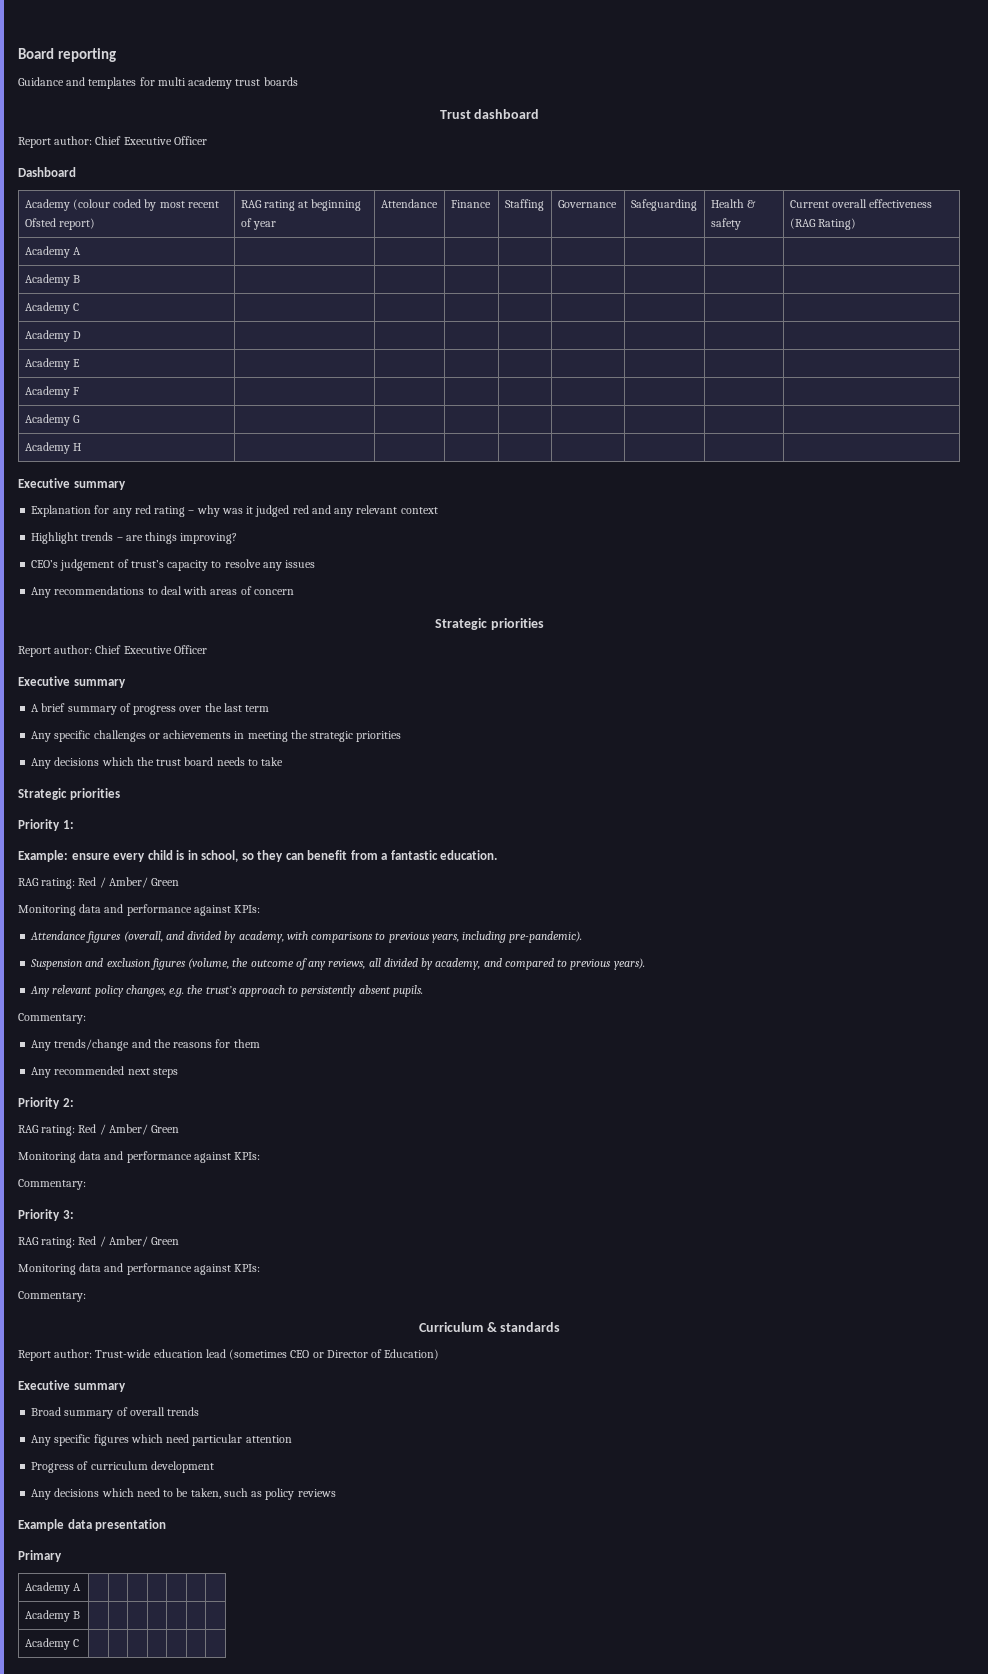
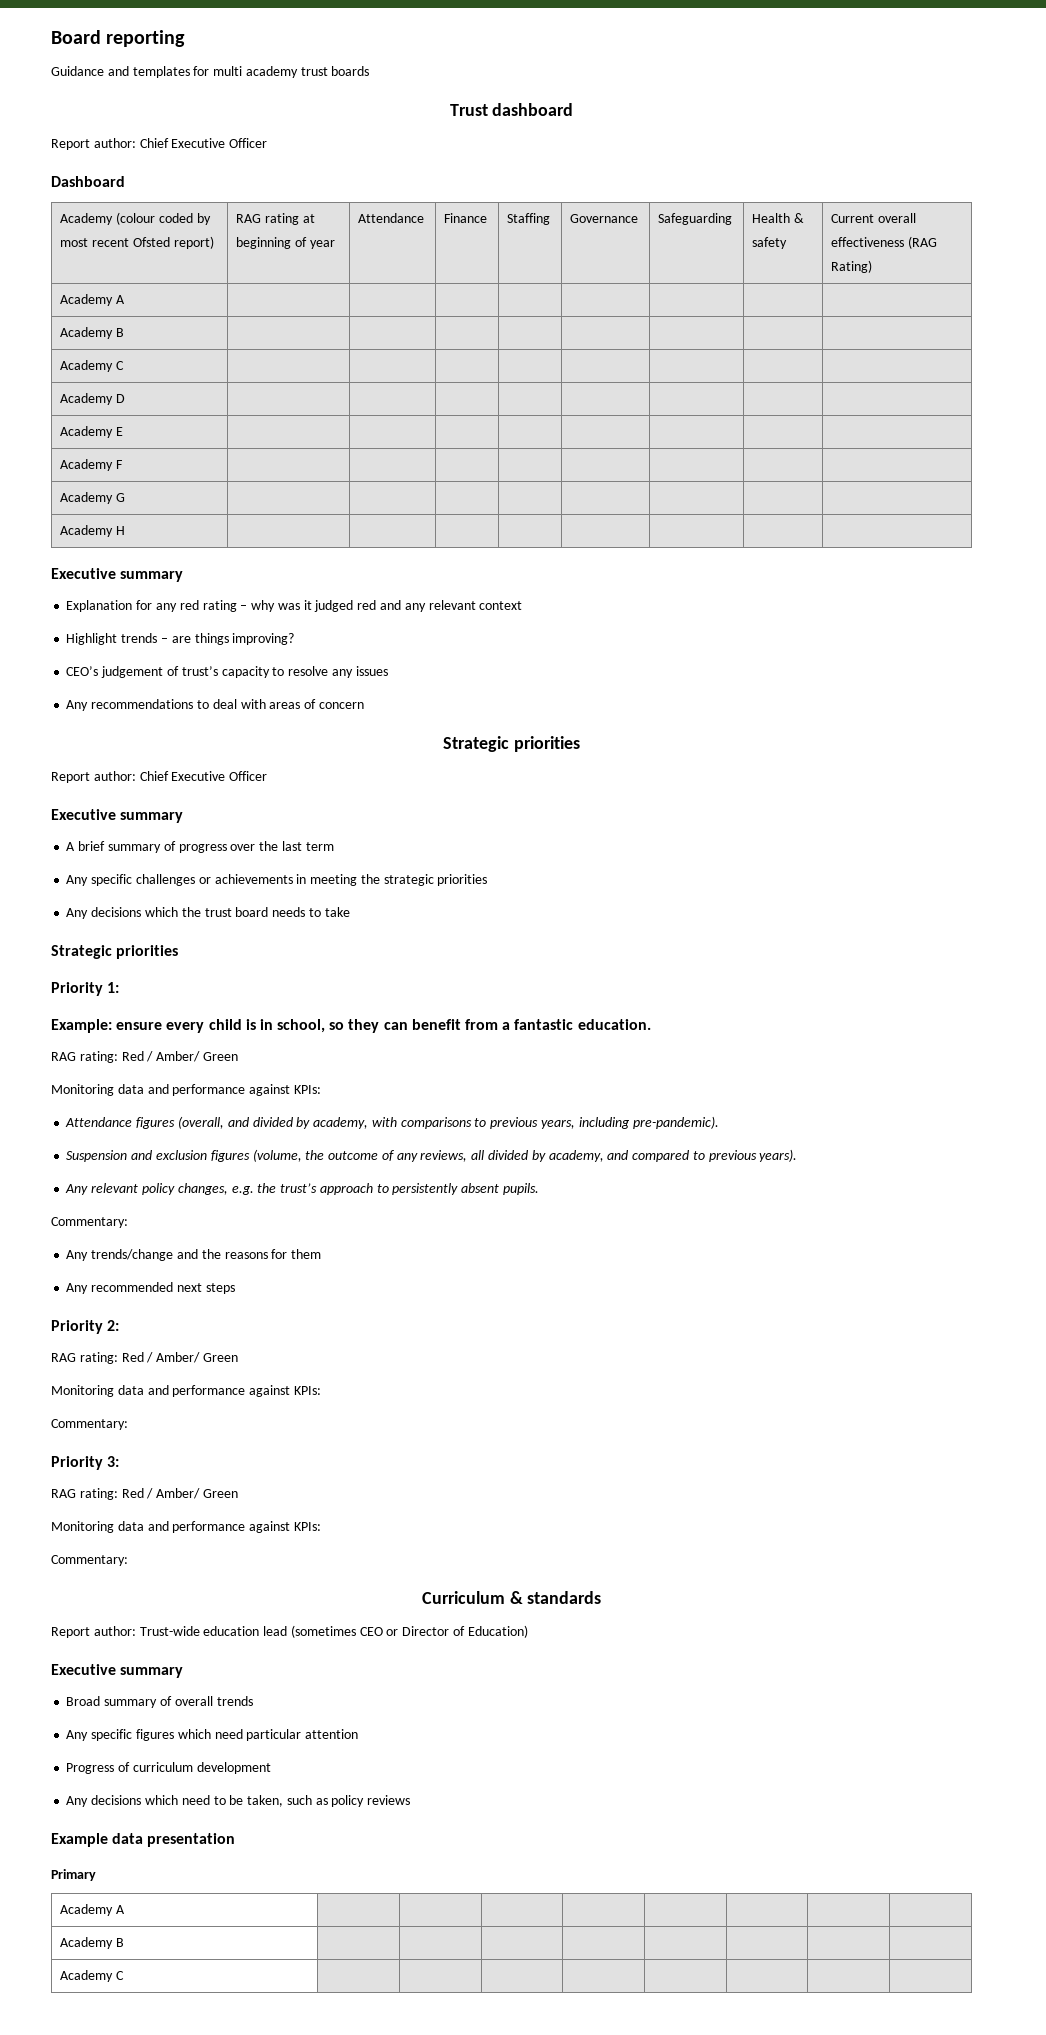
  Primary
- Academy A | | | | | | |
- Academy B | | | | | | |
- Academy C | | | | | | |
+ Academy A | | | | | | | |
+ Academy B | | | | | | | |
+ Academy C | | | | | | | |

